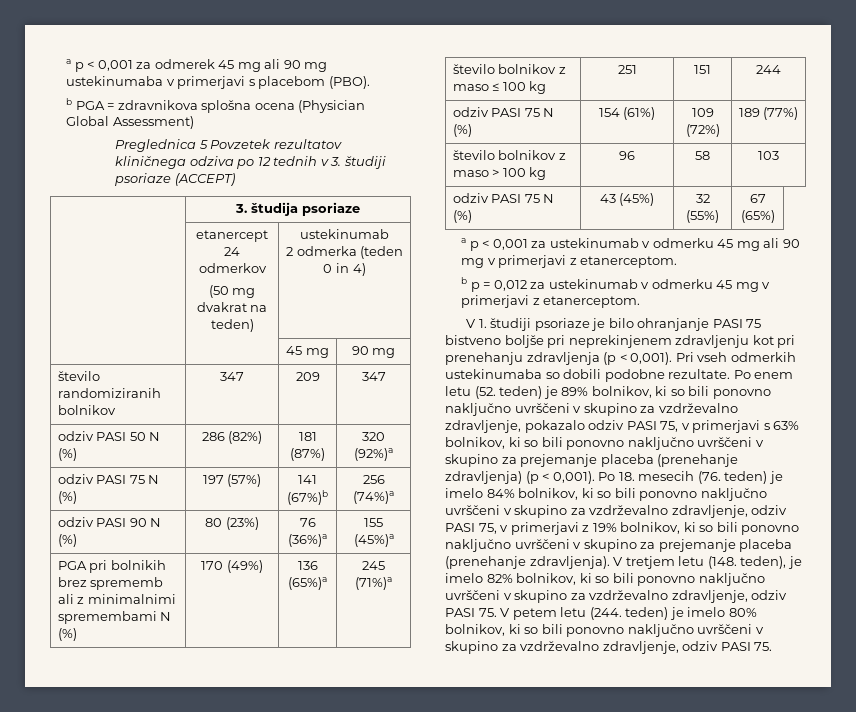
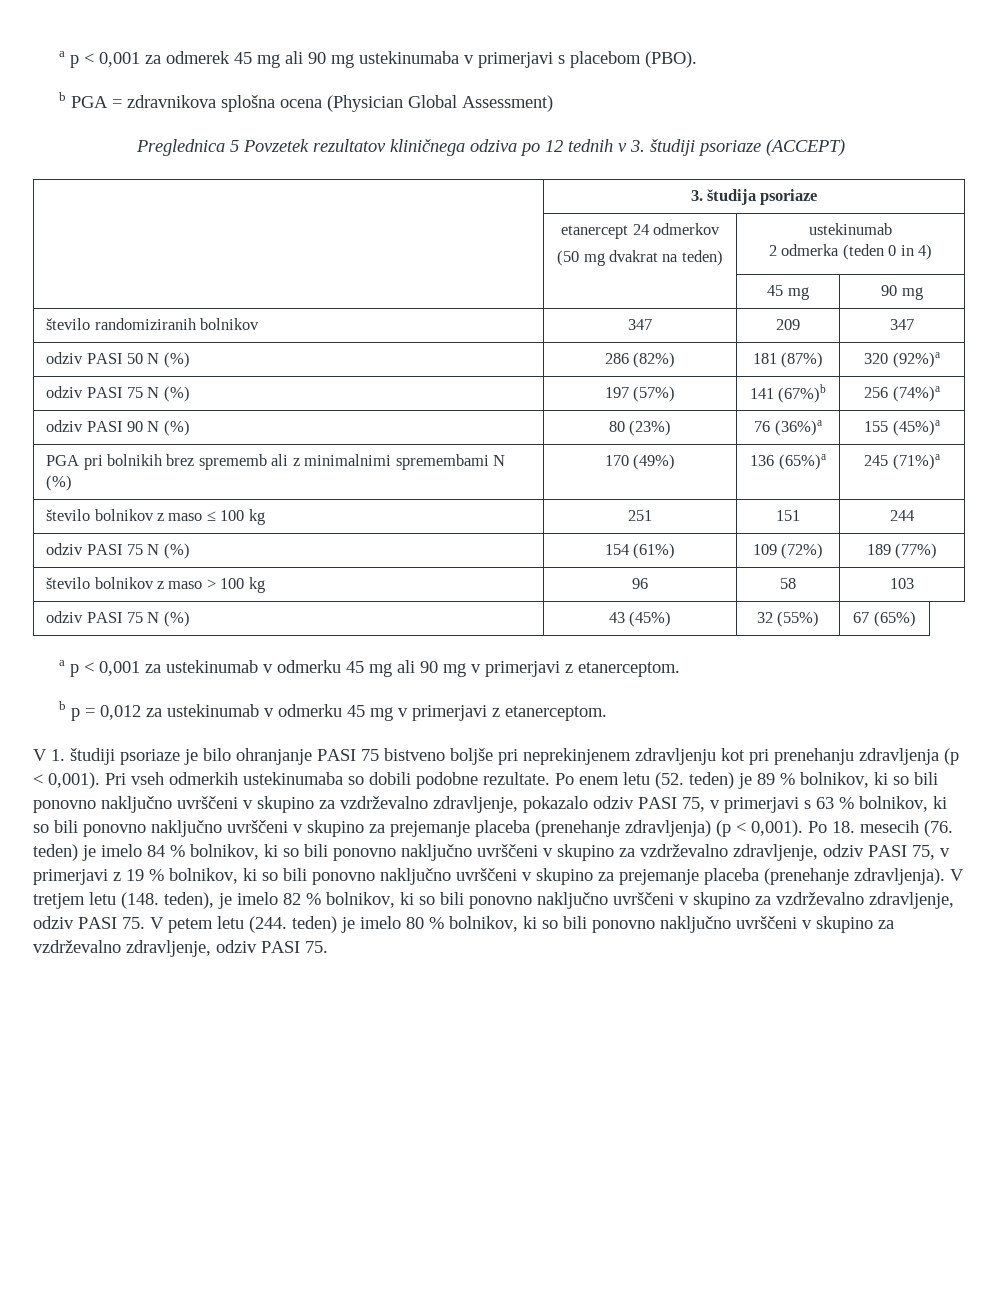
- Po enem letu (52. teden) je 89% bolnikov, ki so bili ponovno naključno uvrščeni v skupino za vzdrževalno zdravljenje, pokazalo odziv PASI 75, v primerjavi s 63% bolnikov, ki so bili ponovno naključno uvrščeni v skupino za prejemanje placeba (prenehanje zdravljenja) (p < 0,001).
+ Po enem letu (52. teden) je 89 % bolnikov, ki so bili ponovno naključno uvrščeni v skupino za vzdrževalno zdravljenje, pokazalo odziv PASI 75, v primerjavi s 63 % bolnikov, ki so bili ponovno naključno uvrščeni v skupino za prejemanje placeba (prenehanje zdravljenja) (p < 0,001).
- Po 18. mesecih (76. teden) je imelo 84% bolnikov, ki so bili ponovno naključno uvrščeni v skupino za vzdrževalno zdravljenje, odziv PASI 75, v primerjavi z 19% bolnikov, ki so bili ponovno naključno uvrščeni v skupino za prejemanje placeba (prenehanje zdravljenja).
+ Po 18. mesecih (76. teden) je imelo 84 % bolnikov, ki so bili ponovno naključno uvrščeni v skupino za vzdrževalno zdravljenje, odziv PASI 75, v primerjavi z 19 % bolnikov, ki so bili ponovno naključno uvrščeni v skupino za prejemanje placeba (prenehanje zdravljenja).
- V tretjem letu (148. teden), je imelo 82% bolnikov, ki so bili ponovno naključno uvrščeni v skupino za vzdrževalno zdravljenje, odziv PASI 75. V petem letu (244. teden) je imelo 80% bolnikov, ki so bili ponovno naključno uvrščeni v skupino za vzdrževalno zdravljenje, odziv PASI 75.
+ V tretjem letu (148. teden), je imelo 82 % bolnikov, ki so bili ponovno naključno uvrščeni v skupino za vzdrževalno zdravljenje, odziv PASI 75. V petem letu (244. teden) je imelo 80 % bolnikov, ki so bili ponovno naključno uvrščeni v skupino za vzdrževalno zdravljenje, odziv PASI 75.

